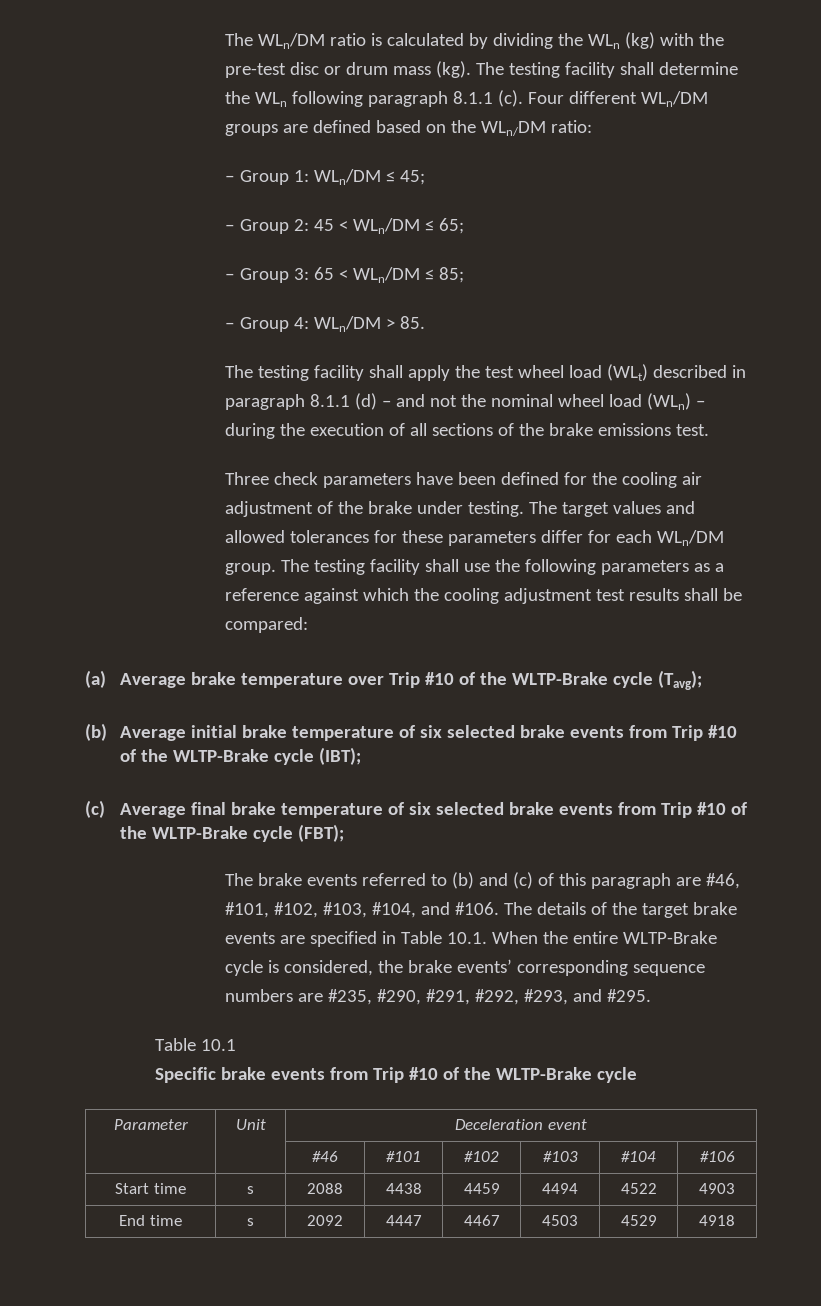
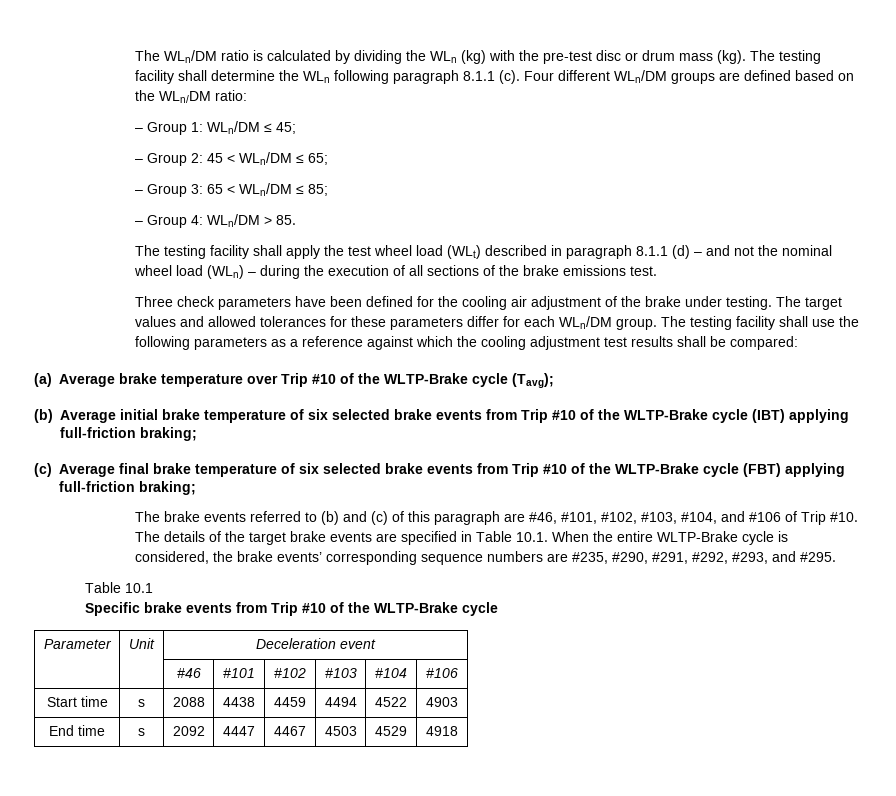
- (b) Average initial brake temperature of six selected brake events from Trip #10 of the WLTP-Brake cycle (IBT);
+ (b) Average initial brake temperature of six selected brake events from Trip #10 of the WLTP-Brake cycle (IBT) applying full-friction braking;
- (c) Average final brake temperature of six selected brake events from Trip #10 of the WLTP-Brake cycle (FBT);
+ (c) Average final brake temperature of six selected brake events from Trip #10 of the WLTP-Brake cycle (FBT) applying full-friction braking;
- The brake events referred to (b) and (c) of this paragraph are #46, #101, #102, #103, #104, and #106.
+ The brake events referred to (b) and (c) of this paragraph are #46, #101, #102, #103, #104, and #106 of Trip #10.

